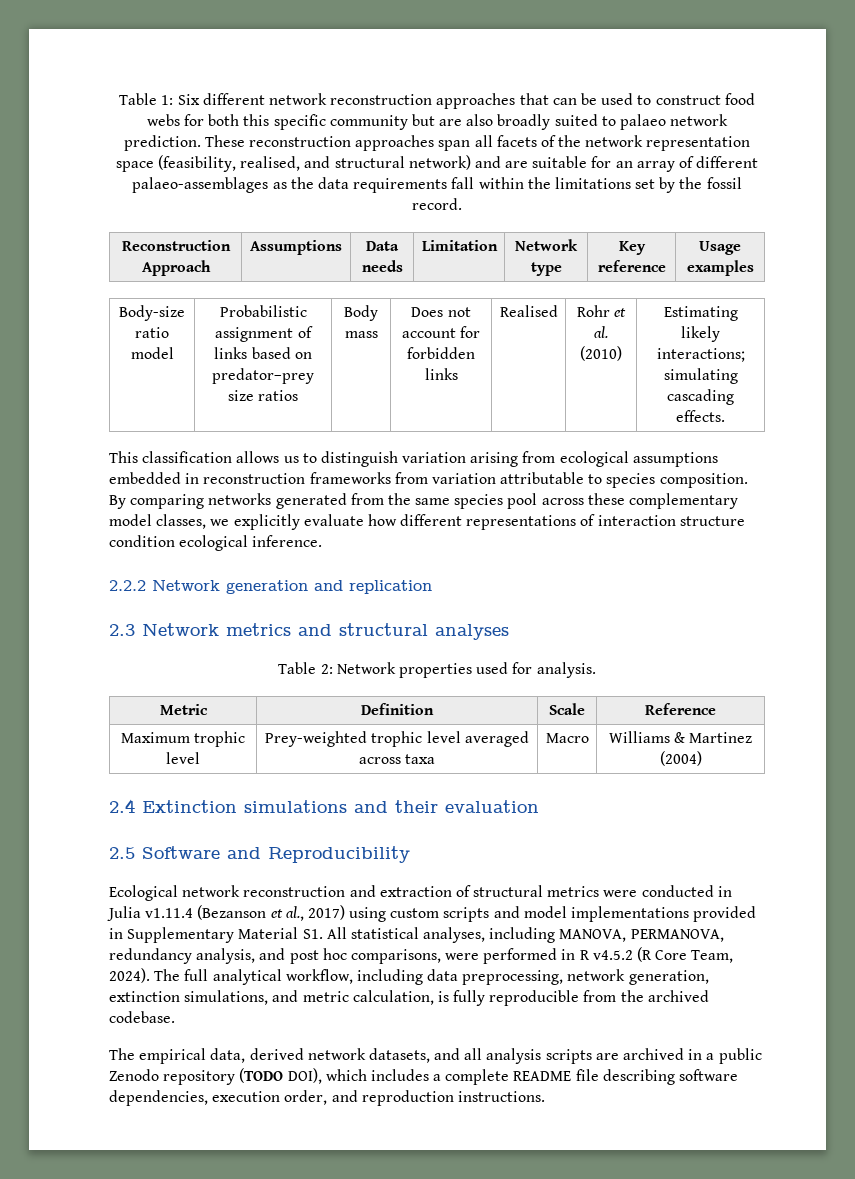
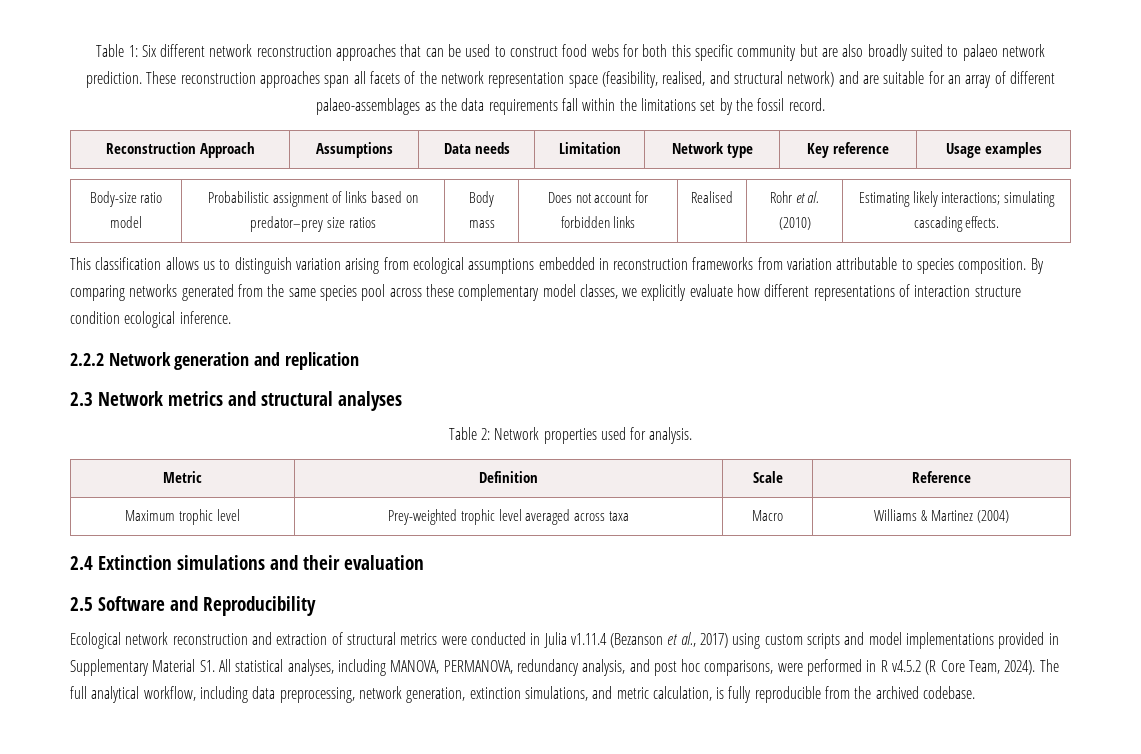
- The empirical data, derived network datasets, and all analysis scripts are archived in a public Zenodo repository (TODO DOI), which includes a complete README file describing software dependencies, execution order, and reproduction instructions.

